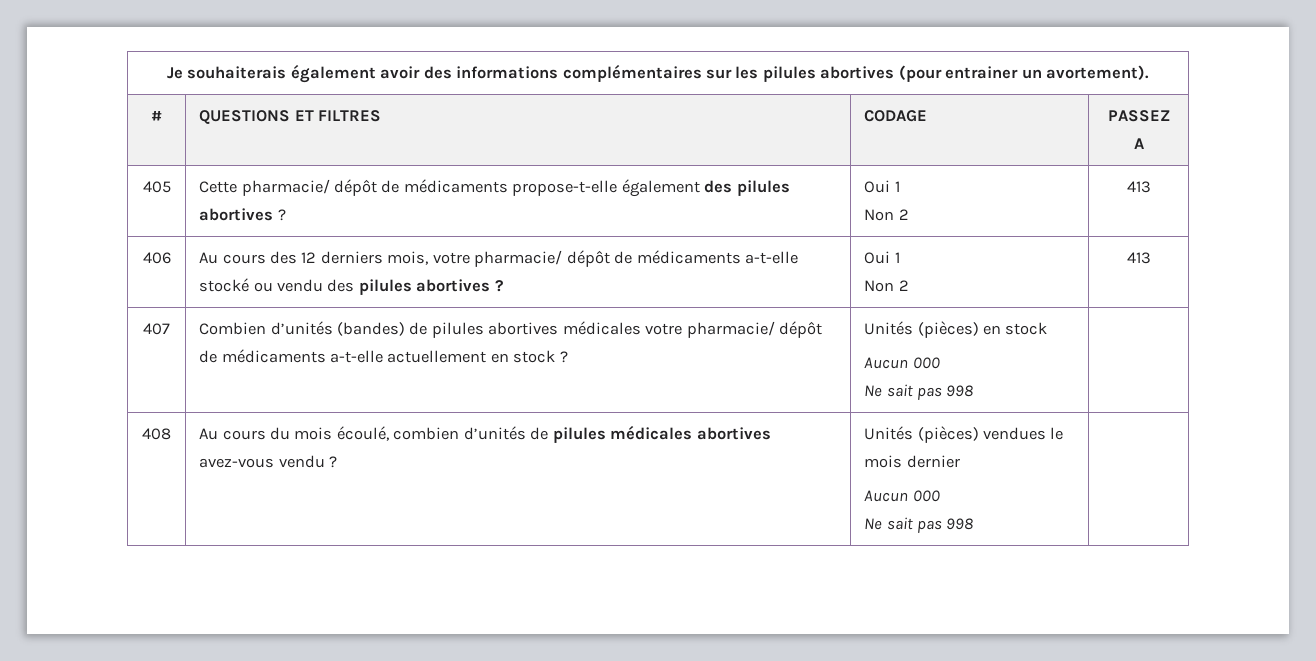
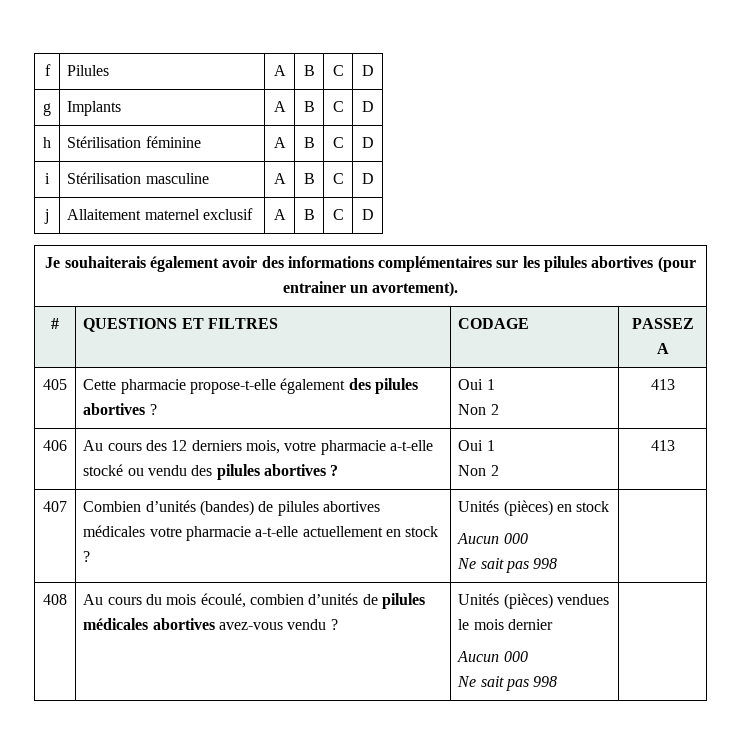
+ f | Pilules | A | B | C | D
+ g | Implants | A | B | C | D
+ h | Stérilisation féminine | A | B | C | D
+ i | Stérilisation masculine | A | B | C | D
+ j | Allaitement maternel exclusif | A | B | C | D
- 405 | Cette pharmacie/ dépôt de médicaments propose-t-elle également des pilules abortives ? | Oui 1
+ 405 | Cette pharmacie propose-t-elle également des pilules abortives ? | Oui 1
- 406 | Au cours des 12 derniers mois, votre pharmacie/ dépôt de médicaments a-t-elle stocké ou vendu des pilules abortives ? | Oui 1
+ 406 | Au cours des 12 derniers mois, votre pharmacie a-t-elle stocké ou vendu des pilules abortives ? | Oui 1
- 407 | Combien d’unités (bandes) de pilules abortives médicales votre pharmacie/ dépôt de médicaments a-t-elle actuellement en stock ? | Unités (pièces) en stock
+ 407 | Combien d’unités (bandes) de pilules abortives médicales votre pharmacie a-t-elle actuellement en stock ? | Unités (pièces) en stock

